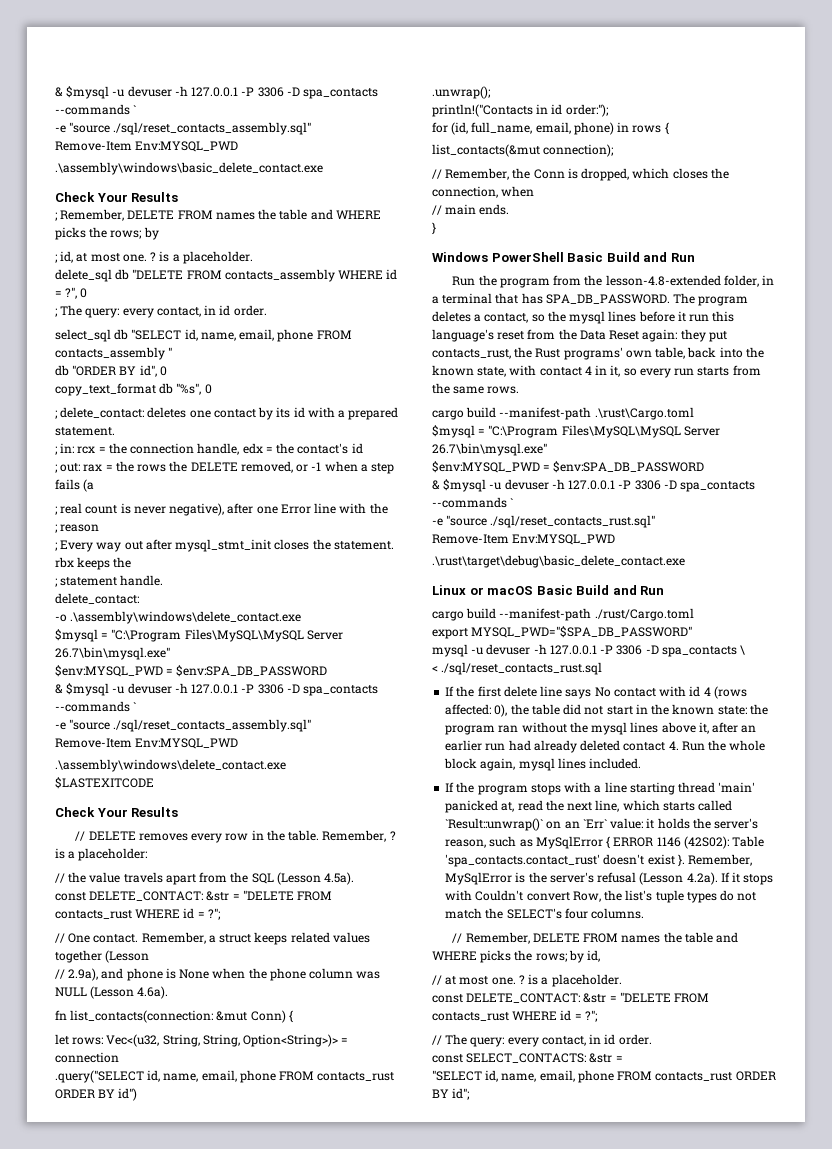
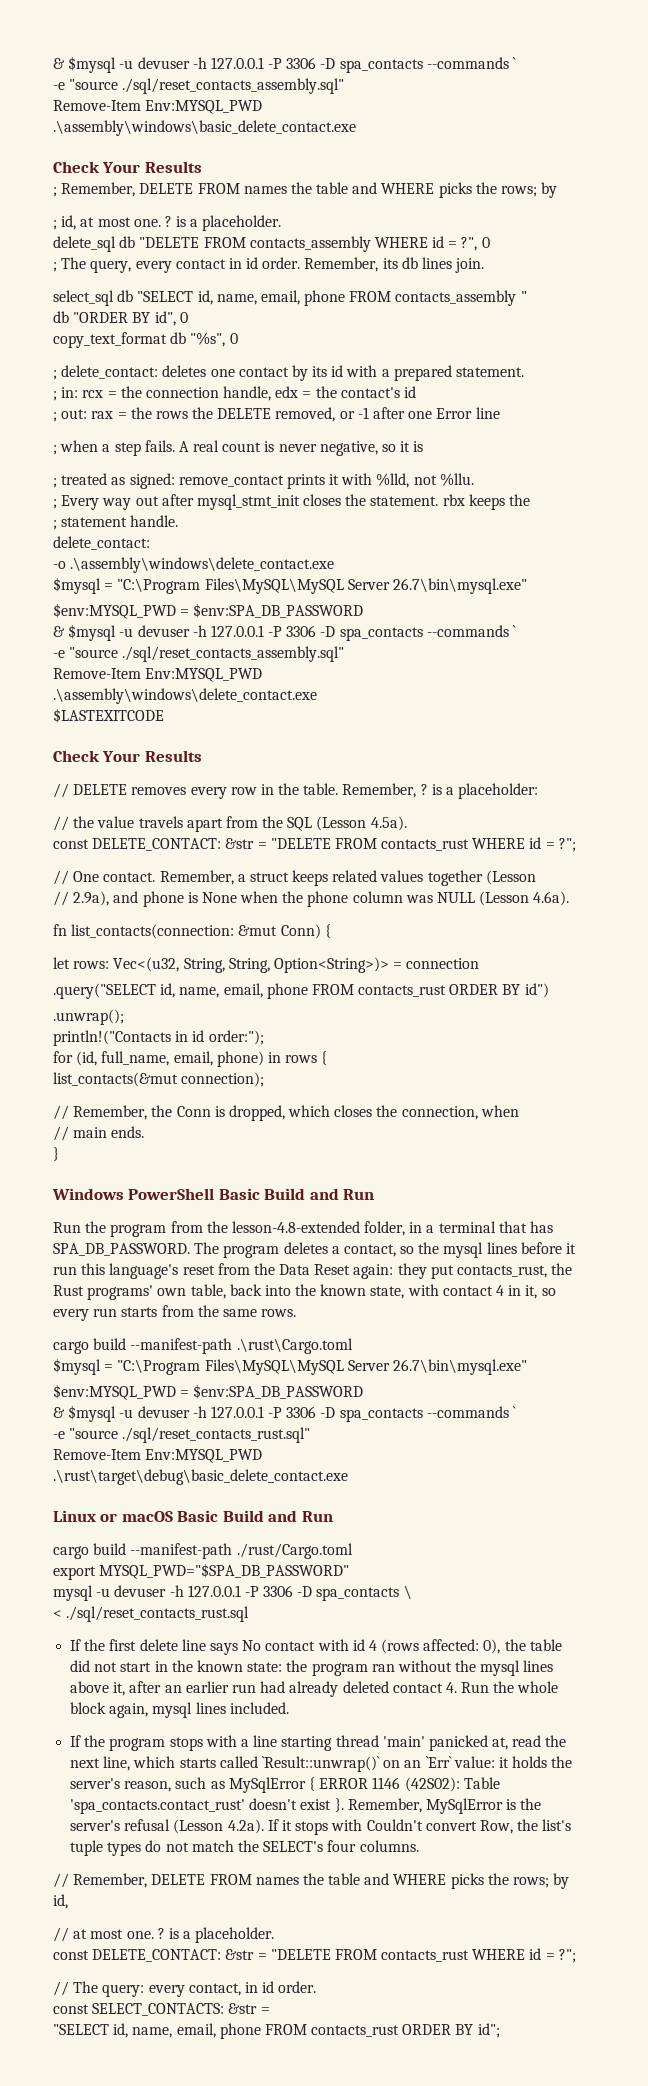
- ; The query: every contact, in id order.
+ ; The query, every contact in id order. Remember, its db lines join.
- ; out: rax = the rows the DELETE removed, or -1 when a step fails (a
- ; real count is never negative), after one Error line with the
- ; reason
+ ; out: rax = the rows the DELETE removed, or -1 after one Error line
+ ; when a step fails. A real count is never negative, so it is
+ ; treated as signed: remove_contact prints it with %lld, not %llu.

